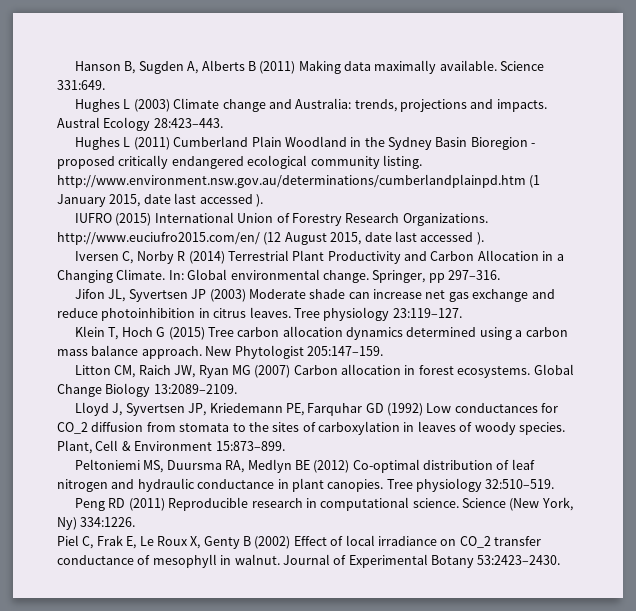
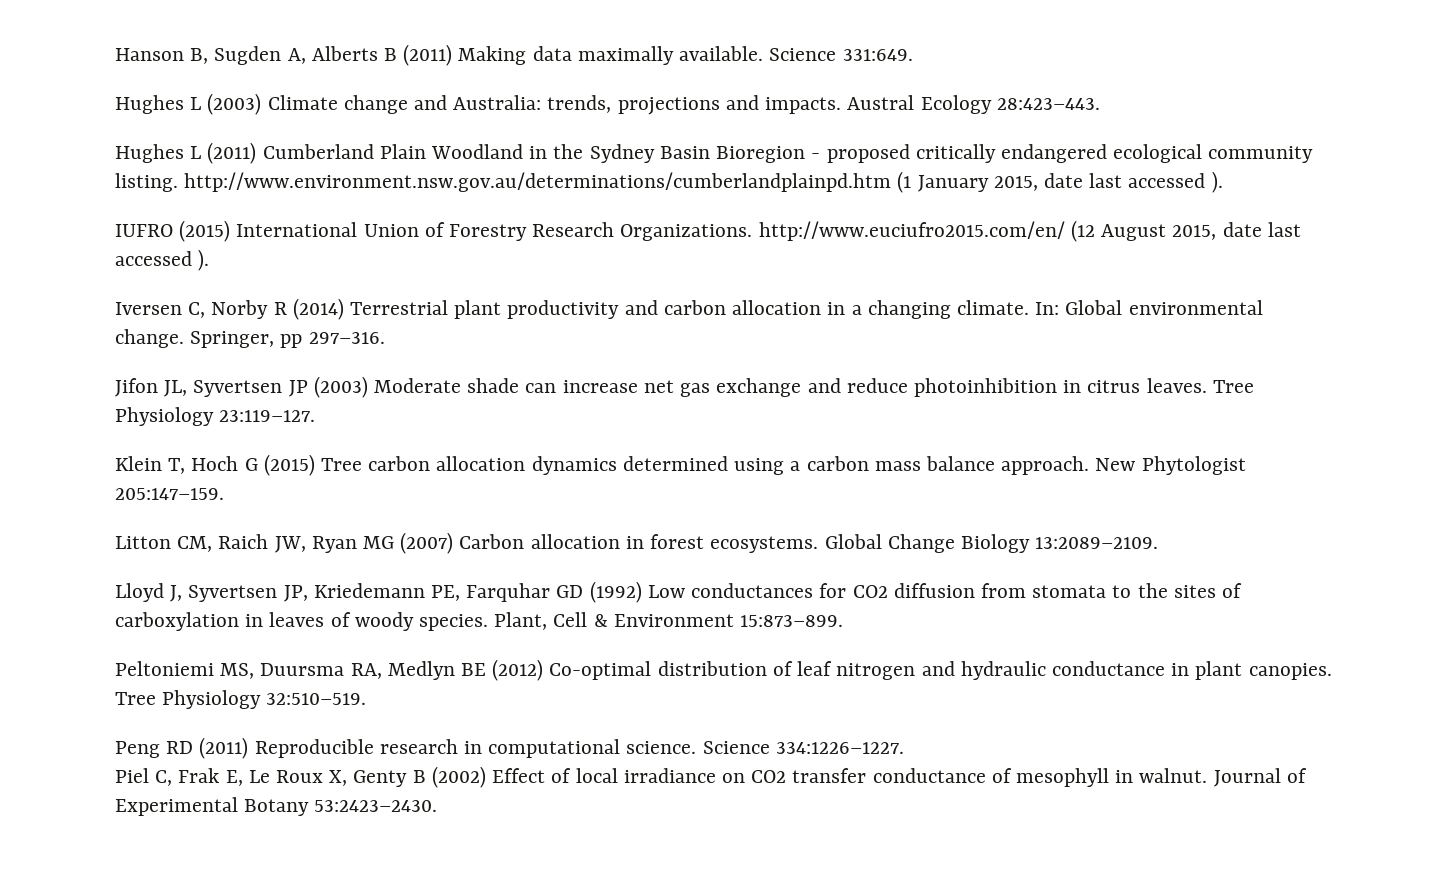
- Iversen C, Norby R (2014) Terrestrial Plant Productivity and Carbon Allocation in a Changing Climate.
+ Iversen C, Norby R (2014) Terrestrial plant productivity and carbon allocation in a changing climate.
- Tree physiology 23:119–127.
+ Tree Physiology 23:119–127.
- Lloyd J, Syvertsen JP, Kriedemann PE, Farquhar GD (1992) Low conductances for CO_2 diffusion from stomata to the sites of carboxylation in leaves of woody species.
+ Lloyd J, Syvertsen JP, Kriedemann PE, Farquhar GD (1992) Low conductances for CO2 diffusion from stomata to the sites of carboxylation in leaves of woody species.
- Tree physiology 32:510–519.
+ Tree Physiology 32:510–519.
- Science (New York, Ny) 334:1226.
+ Science 334:1226–1227.
- Piel C, Frak E, Le Roux X, Genty B (2002) Effect of local irradiance on CO_2 transfer conductance of mesophyll in walnut.
+ Piel C, Frak E, Le Roux X, Genty B (2002) Effect of local irradiance on CO2 transfer conductance of mesophyll in walnut.

